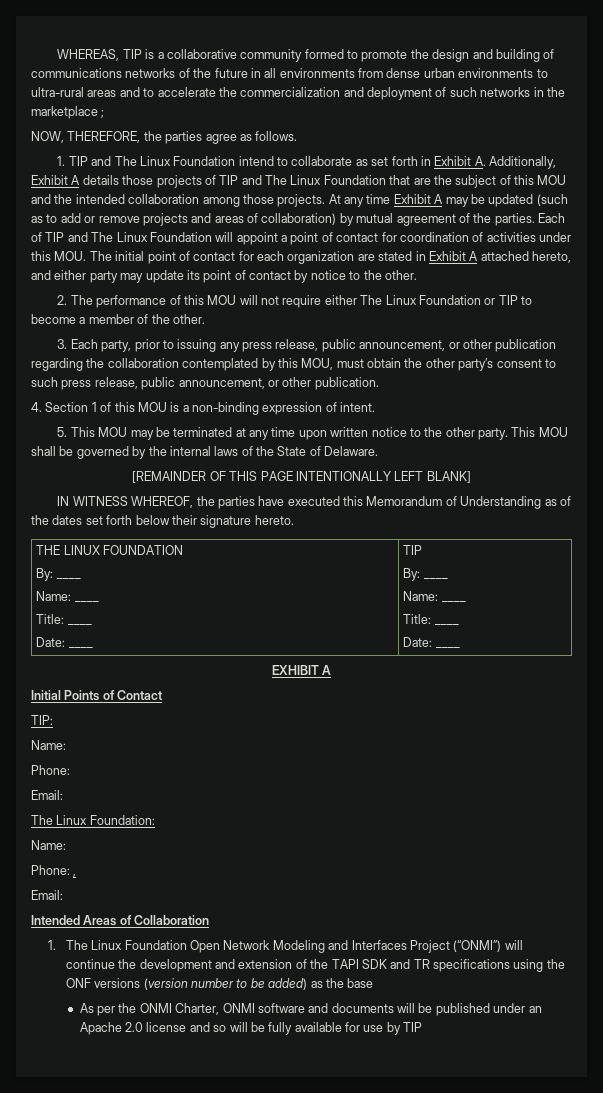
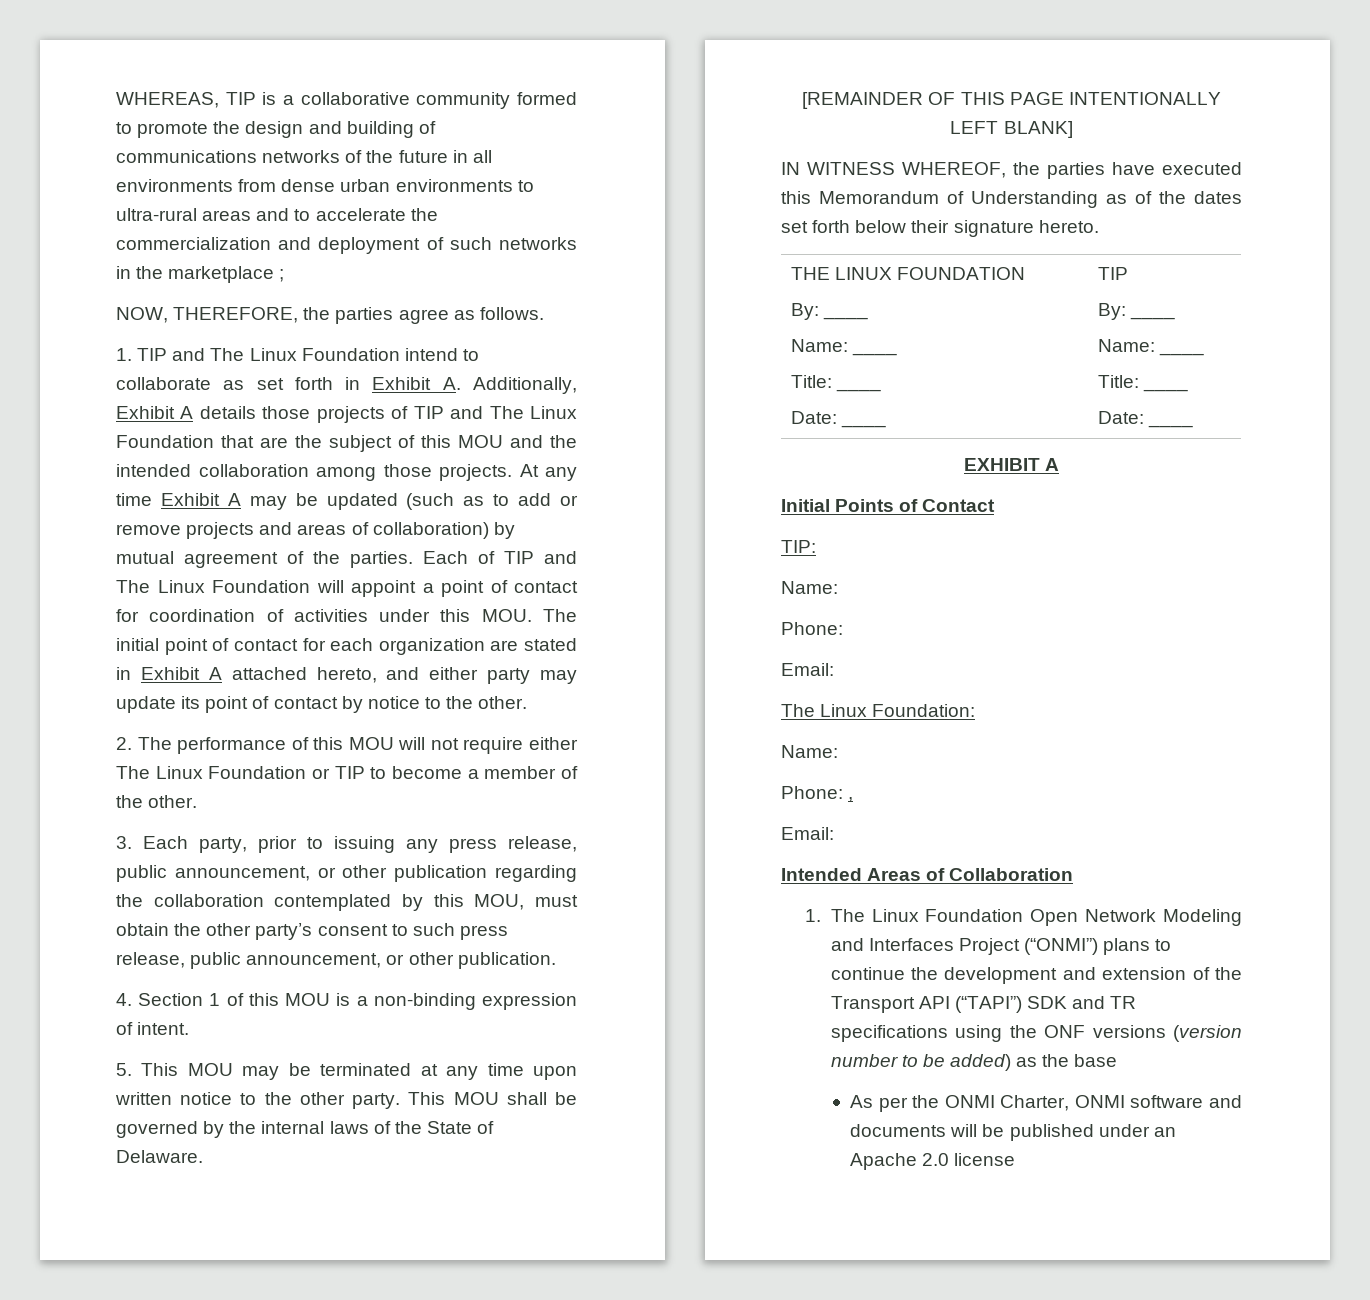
- 1. The Linux Foundation Open Network Modeling and Interfaces Project (“ONMI”) will continue the development and extension of the TAPI SDK and TR specifications using the ONF versions (version number to be added) as the base
+ 1. The Linux Foundation Open Network Modeling and Interfaces Project (“ONMI”) plans to continue the development and extension of the Transport API (“TAPI”) SDK and TR specifications using the ONF versions (version number to be added) as the base
- As per the ONMI Charter, ONMI software and documents will be published under an Apache 2.0 license and so will be fully available for use by TIP
+ As per the ONMI Charter, ONMI software and documents will be published under an Apache 2.0 license

